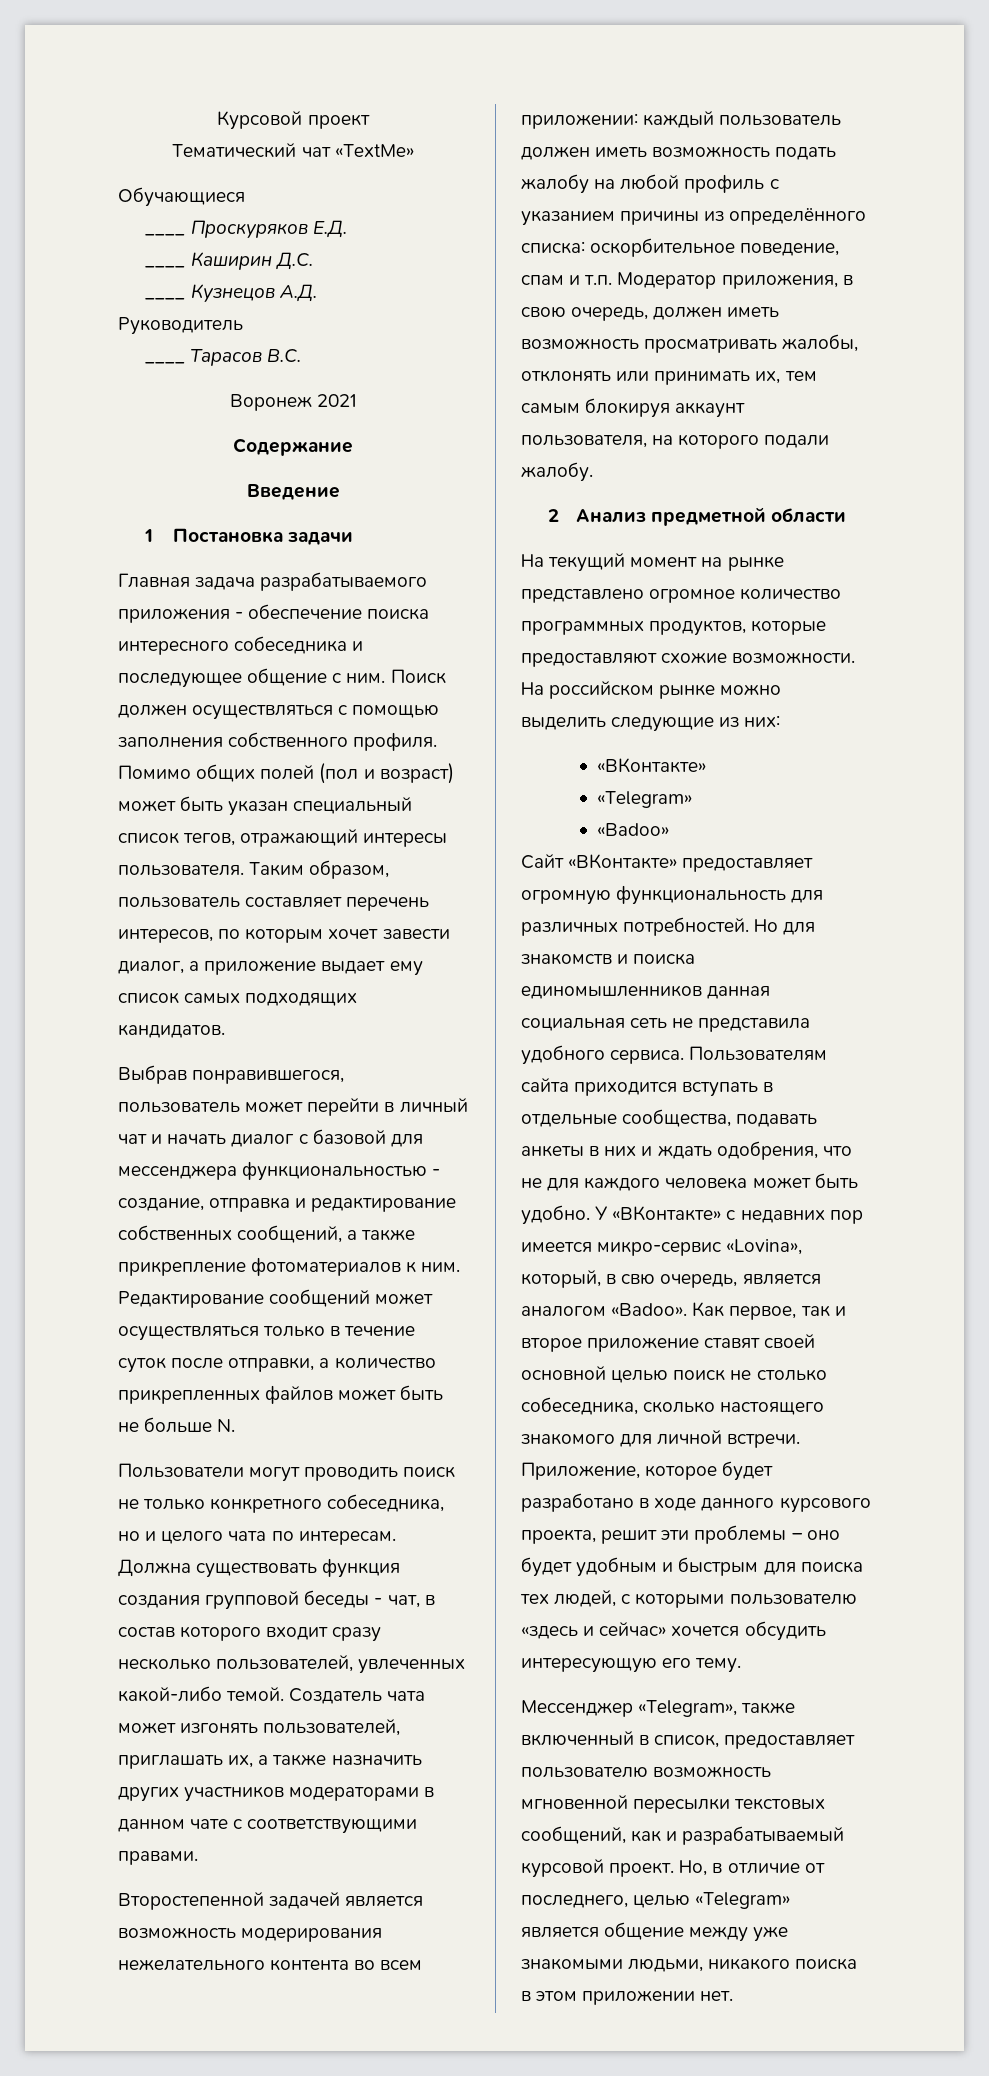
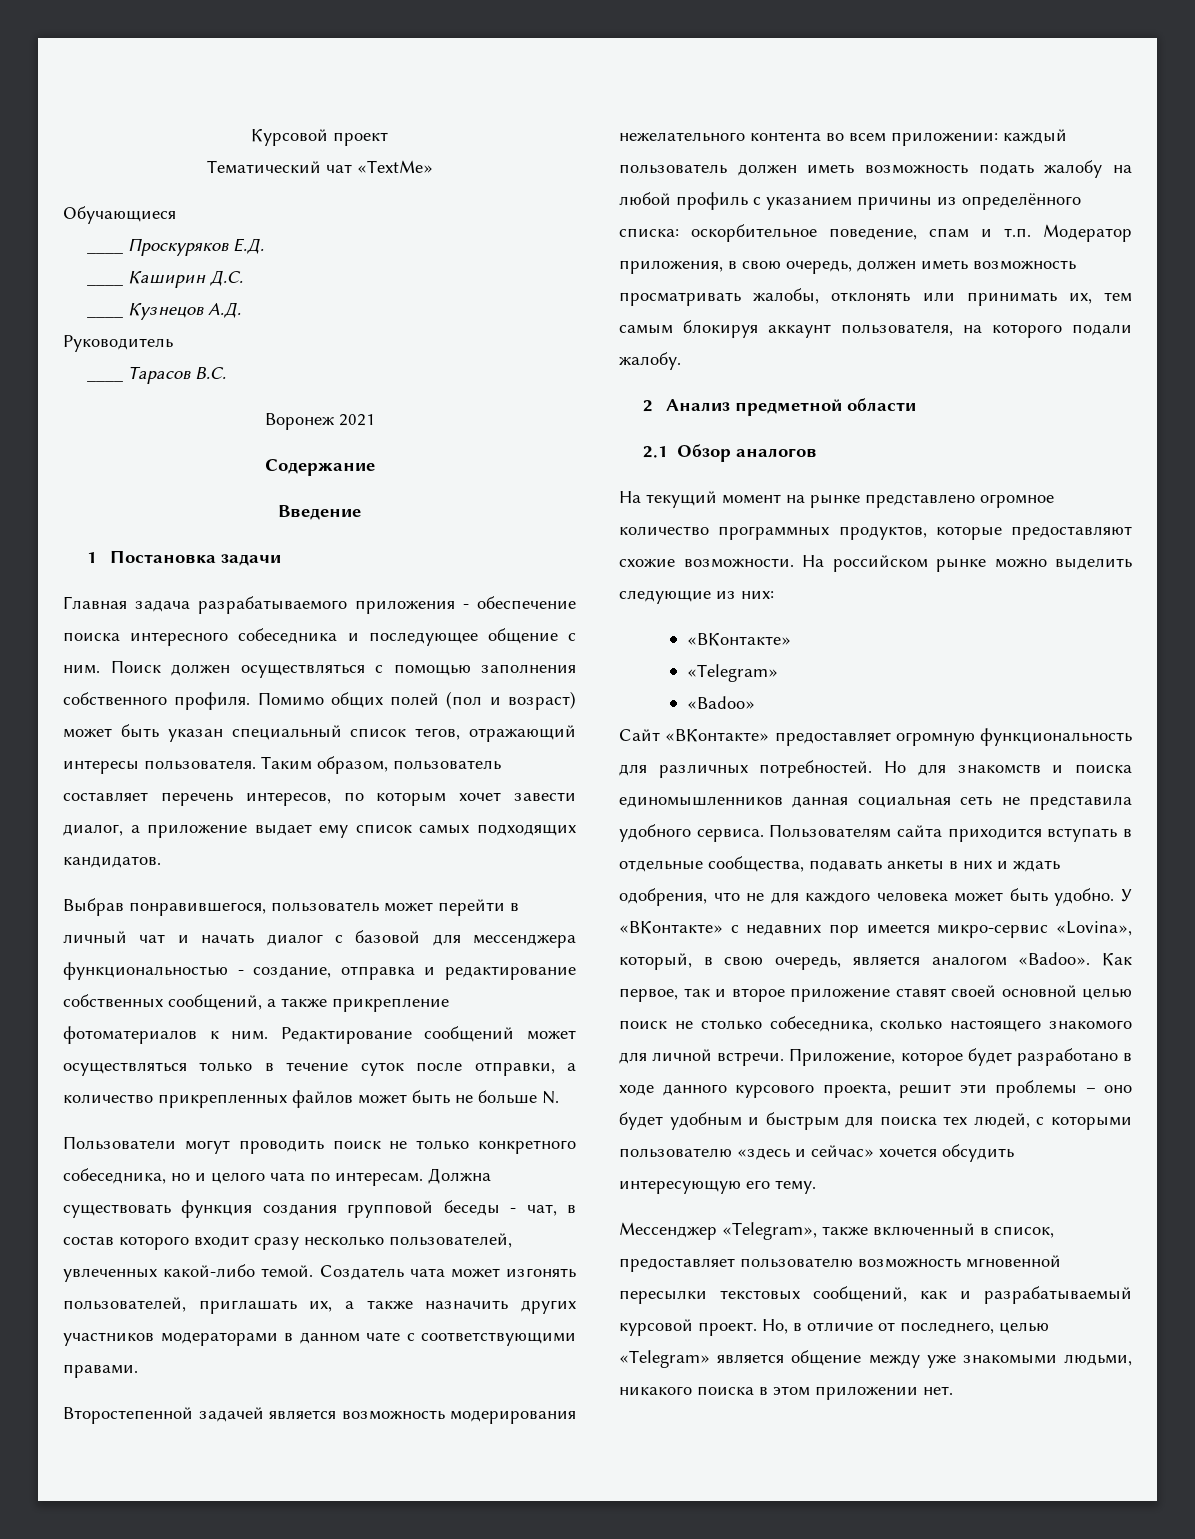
+ 2.1 Обзор аналогов
- У «ВКонтакте» с недавних пор имеется микро-сервис «Lovina», который, в свю очередь, является аналогом «Badoo».
+ У «ВКонтакте» с недавних пор имеется микро-сервис «Lovina», который, в свою очередь, является аналогом «Badoo».

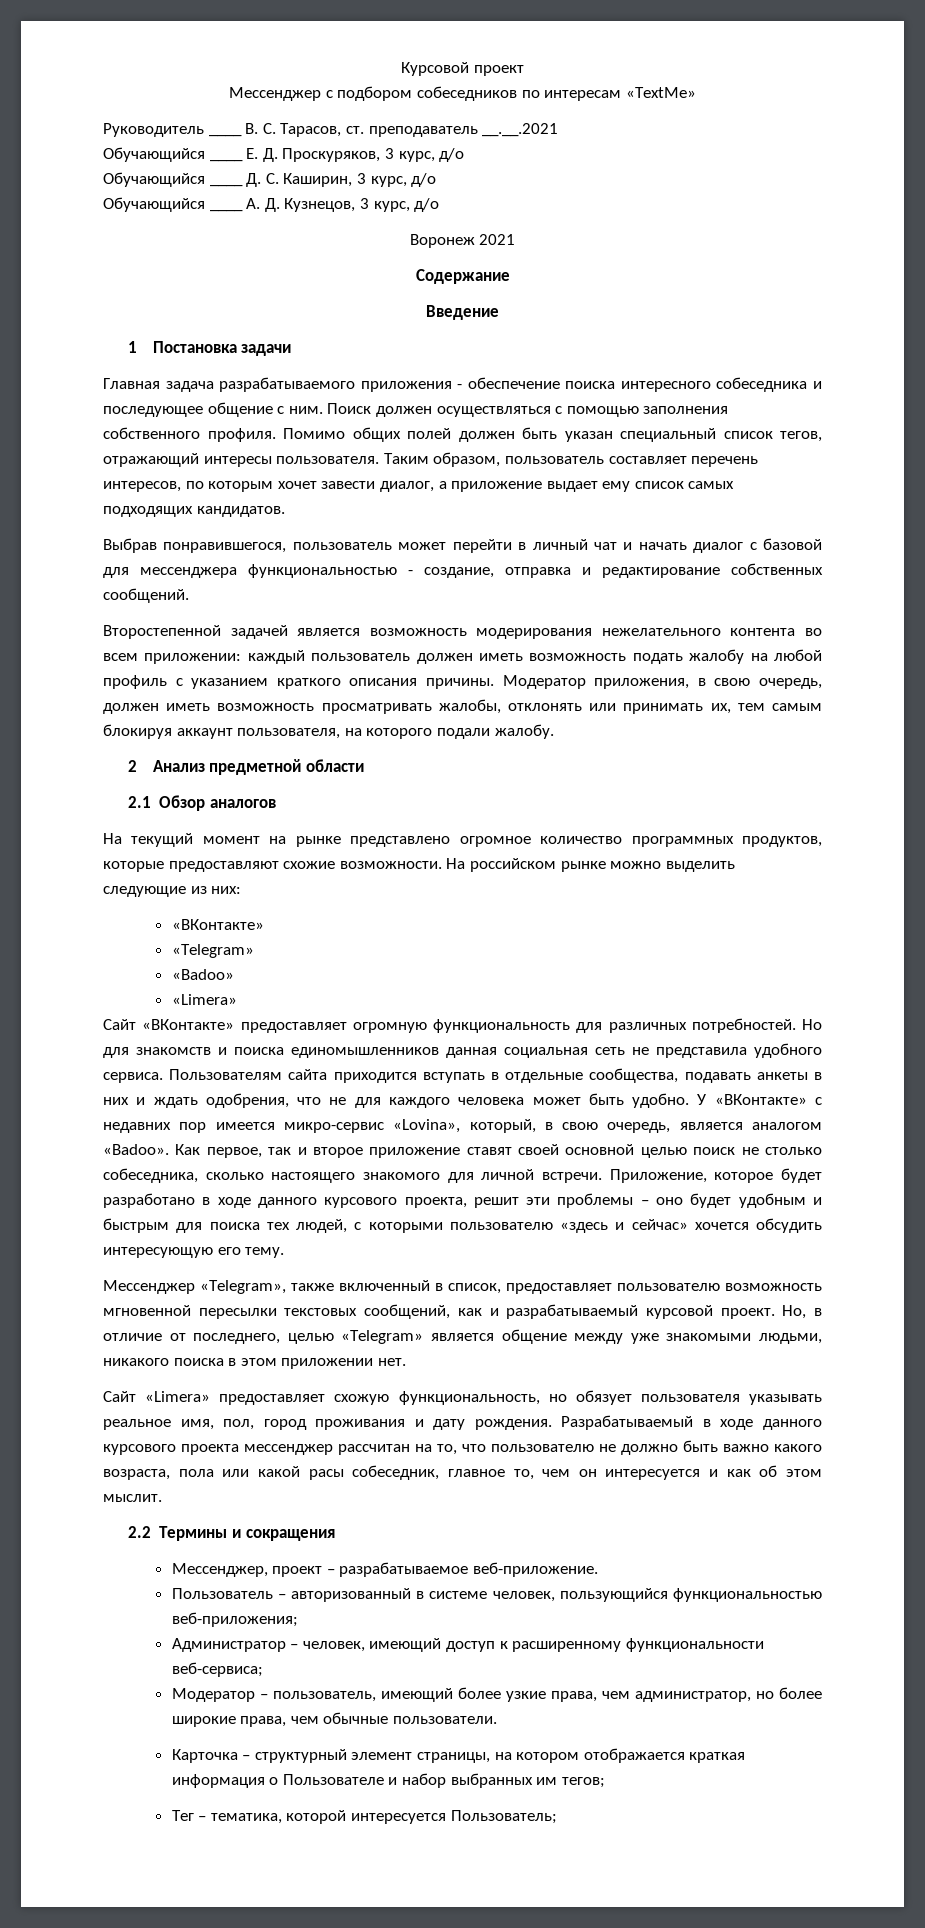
- Тематический чат «TextMe»
- Обучающиеся
- ____ Проскуряков Е.Д.
- ____ Каширин Д.С.
- ____ Кузнецов А.Д.
- Руководитель
- ____ Тарасов В.С.
+ Мессенджер с подбором собеседников по интересам «TextMe»
+ Руководитель ____ В. С. Тарасов, ст. преподаватель __.__.2021
+ Обучающийся ____ Е. Д. Проскуряков, 3 курс, д/о
+ Обучающийся ____ Д. С. Каширин, 3 курс, д/о
+ Обучающийся ____ А. Д. Кузнецов, 3 курс, д/о
- Помимо общих полей (пол и возраст) может быть указан специальный список тегов, отражающий интересы пользователя.
+ Помимо общих полей должен быть указан специальный список тегов, отражающий интересы пользователя.
- Выбрав понравившегося, пользователь может перейти в личный чат и начать диалог с базовой для мессенджера функциональностью - создание, отправка и редактирование собственных сообщений, а также прикрепление фотоматериалов к ним. Редактирование сообщений может осуществляться только в течение суток после отправки, а количество прикрепленных файлов может быть не больше N.
- Пользователи могут проводить поиск не только конкретного собеседника, но и целого чата по интересам. Должна существовать функция создания групповой беседы - чат, в состав которого входит сразу несколько пользователей, увлеченных какой-либо темой. Создатель чата может изгонять пользователей, приглашать их, а также назначить других участников модераторами в данном чате с соответствующими правами.
+ Выбрав понравившегося, пользователь может перейти в личный чат и начать диалог с базовой для мессенджера функциональностью - создание, отправка и редактирование собственных сообщений.
- Второстепенной задачей является возможность модерирования нежелательного контента во всем приложении: каждый пользователь должен иметь возможность подать жалобу на любой профиль с указанием причины из определённого списка: оскорбительное поведение, спам и т.п. Модератор приложения, в свою очередь, должен иметь возможность просматривать жалобы, отклонять или принимать их, тем самым блокируя аккаунт пользователя, на которого подали жалобу.
+ Второстепенной задачей является возможность модерирования нежелательного контента во всем приложении: каждый пользователь должен иметь возможность подать жалобу на любой профиль с указанием краткого описания причины. Модератор приложения, в свою очередь, должен иметь возможность просматривать жалобы, отклонять или принимать их, тем самым блокируя аккаунт пользователя, на которого подали жалобу.
  «Badoo»
+ «Limera»
+ Сайт «Limera» предоставляет схожую функциональность, но обязует пользователя указывать реальное имя, пол, город проживания и дату рождения. Разрабатываемый в ходе данного курсового проекта мессенджер рассчитан на то, что пользователю не должно быть важно какого возраста, пола или какой расы собеседник, главное то, чем он интересуется и как об этом мыслит.
+ 2.2 Термины и сокращения
+ Мессенджер, проект – разрабатываемое веб-приложение.
+ Пользователь – авторизованный в системе человек, пользующийся функциональностью веб-приложения;
+ Администратор – человек, имеющий доступ к расширенному функциональности веб-сервиса;
+ Модератор – пользователь, имеющий более узкие права, чем администратор, но более широкие права, чем обычные пользователи.
+ Карточка – структурный элемент страницы, на котором отображается краткая информация о Пользователе и набор выбранных им тегов;
+ Тег – тематика, которой интересуется Пользователь;

